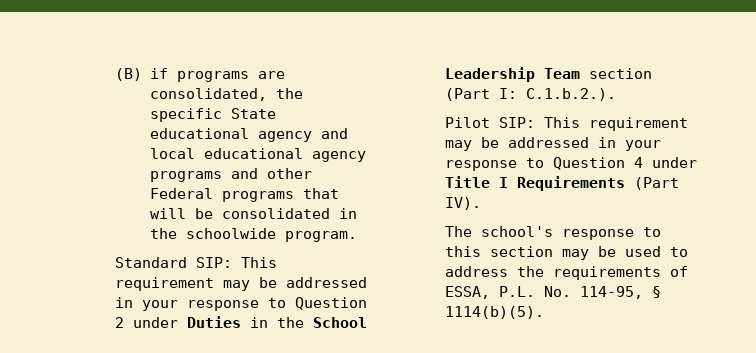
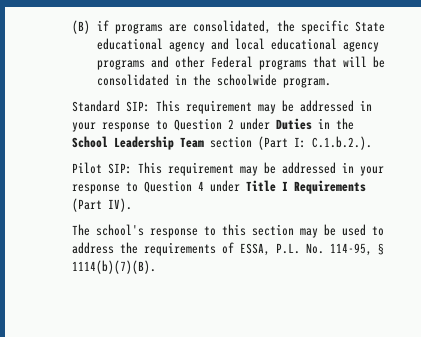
- The school's response to this section may be used to address the requirements of ESSA, P.L. No. 114-95, § 1114(b)(5).
+ The school's response to this section may be used to address the requirements of ESSA, P.L. No. 114-95, § 1114(b)(7)(B).

